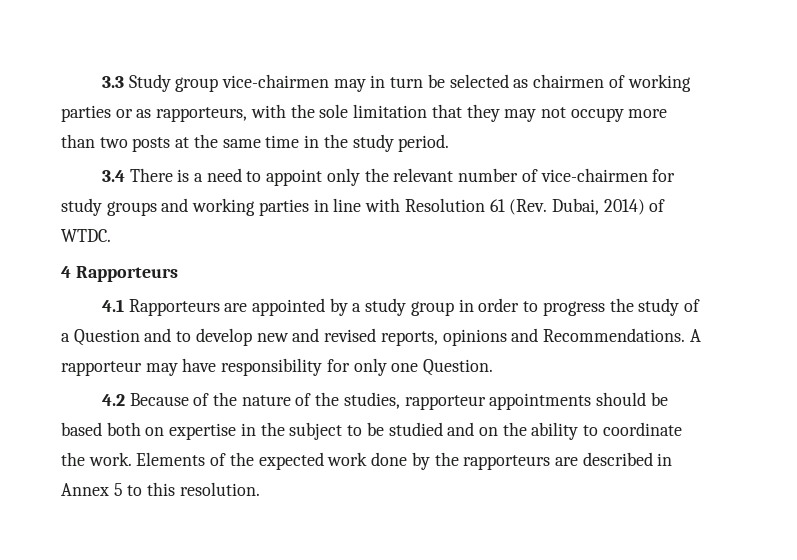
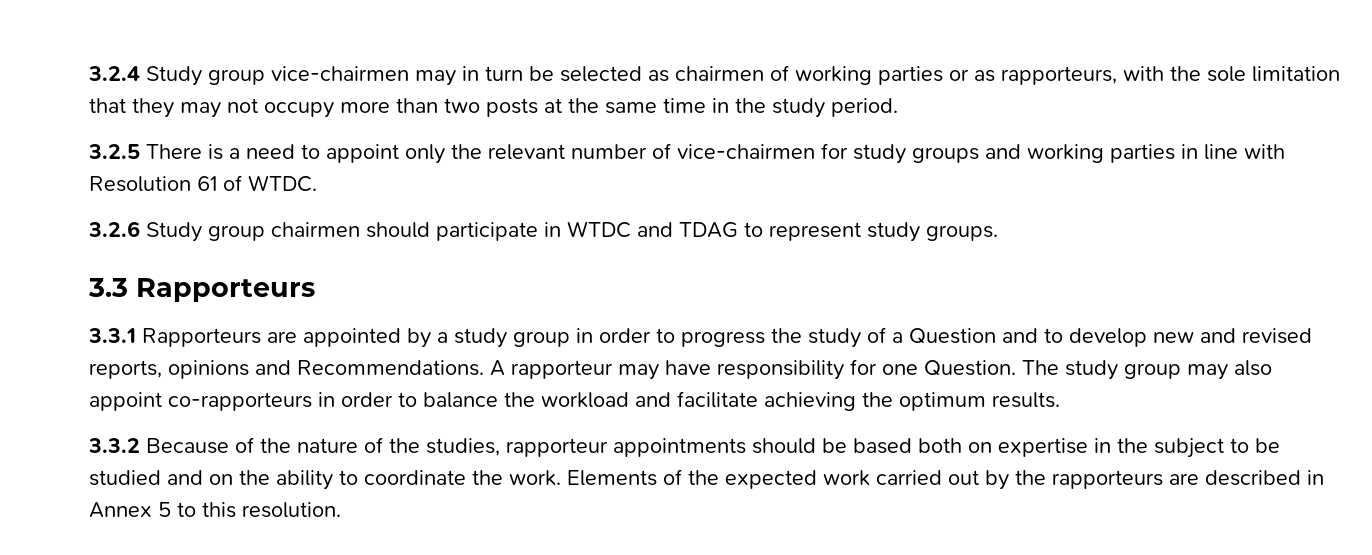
- 3.3 Study group vice-chairmen may in turn be selected as chairmen of working parties or as rapporteurs, with the sole limitation that they may not occupy more than two posts at the same time in the study period.
+ 3.2.4 Study group vice-chairmen may in turn be selected as chairmen of working parties or as rapporteurs, with the sole limitation that they may not occupy more than two posts at the same time in the study period.
- 3.4 There is a need to appoint only the relevant number of vice-chairmen for study groups and working parties in line with Resolution 61 (Rev. Dubai, 2014) of WTDC.
+ 3.2.5 There is a need to appoint only the relevant number of vice-chairmen for study groups and working parties in line with Resolution 61 of WTDC.
- 4 Rapporteurs
+ 3.2.6 Study group chairmen should participate in WTDC and TDAG to represent study groups.
+ 3.3 Rapporteurs
- 4.1 Rapporteurs are appointed by a study group in order to progress the study of a Question and to develop new and revised reports, opinions and Recommendations.
+ 3.3.1 Rapporteurs are appointed by a study group in order to progress the study of a Question and to develop new and revised reports, opinions and Recommendations.
- A rapporteur may have responsibility for only one Question.
- 4.2 Because of the nature of the studies, rapporteur appointments should be based both on expertise in the subject to be studied and on the ability to coordinate the work.
+ A rapporteur may have responsibility for one Question. The study group may also appoint co-rapporteurs in order to balance the workload and facilitate achieving the optimum results.
+ 3.3.2 Because of the nature of the studies, rapporteur appointments should be based both on expertise in the subject to be studied and on the ability to coordinate the work.
- Elements of the expected work done by the rapporteurs are described in Annex 5 to this resolution.
+ Elements of the expected work carried out by the rapporteurs are described in Annex 5 to this resolution.

